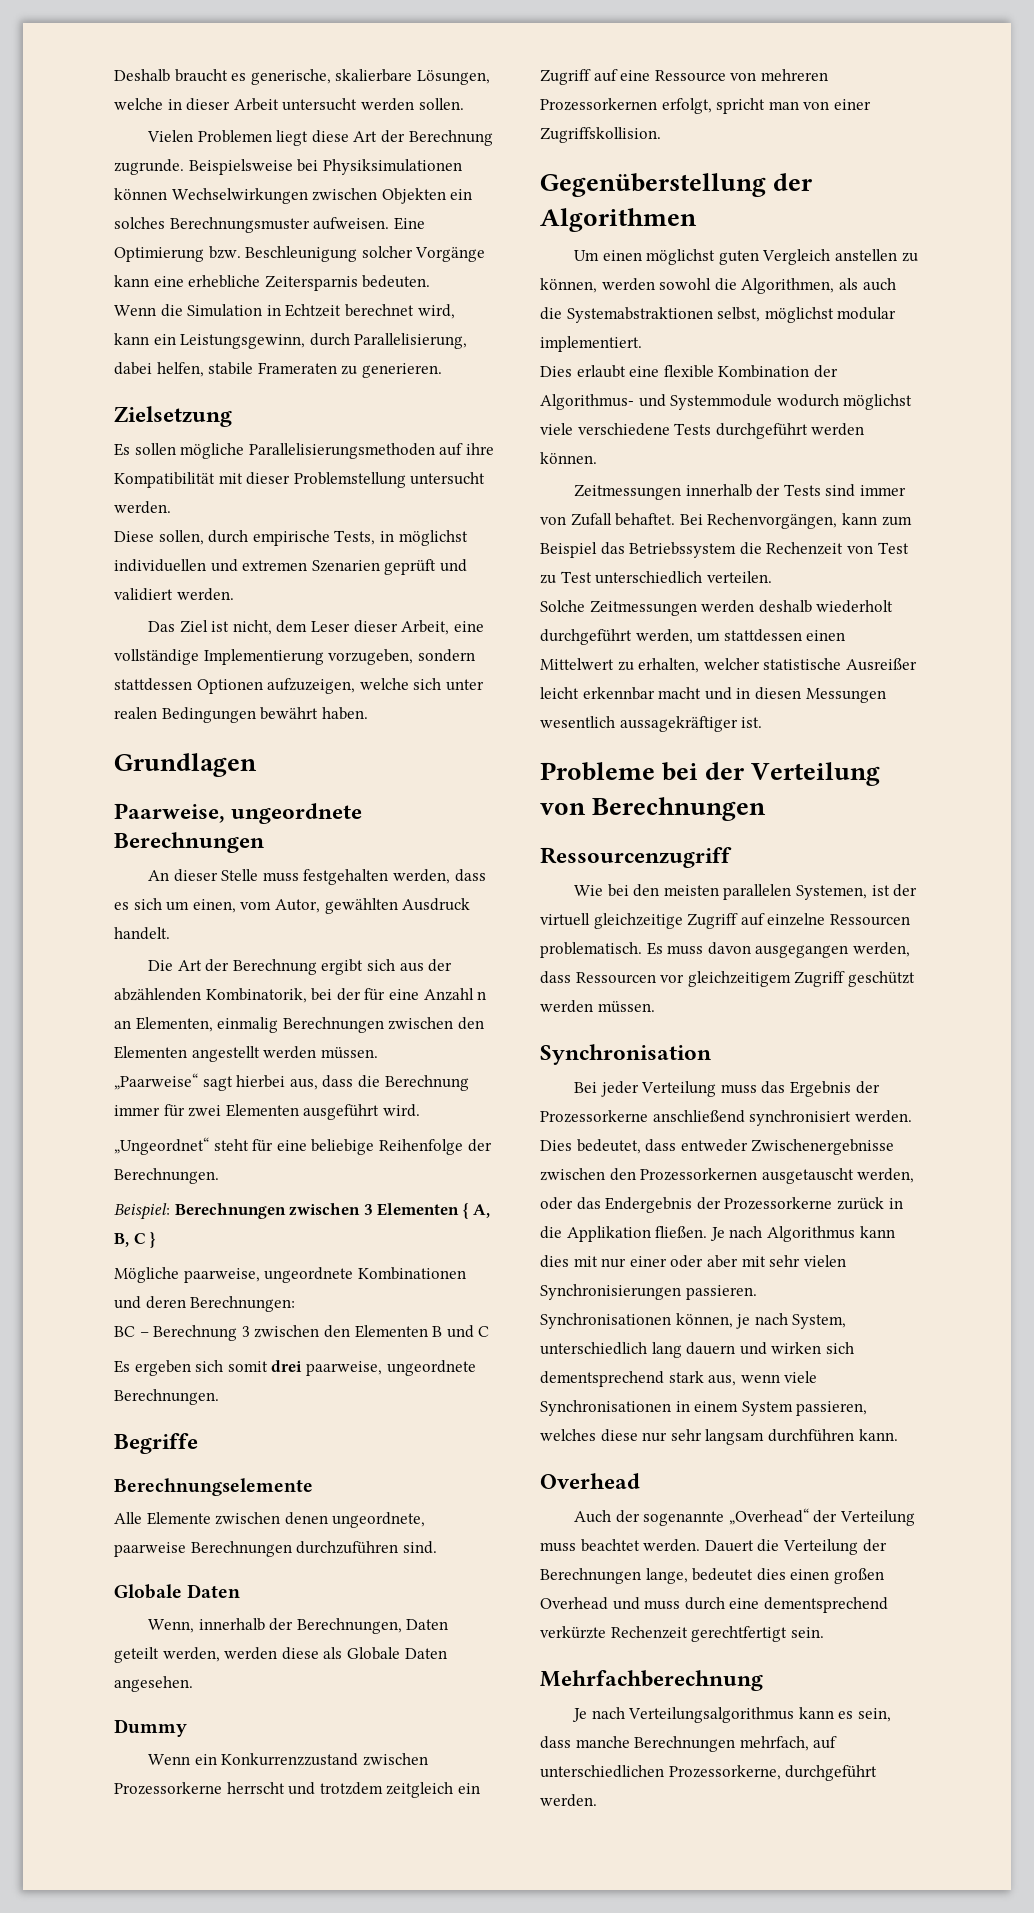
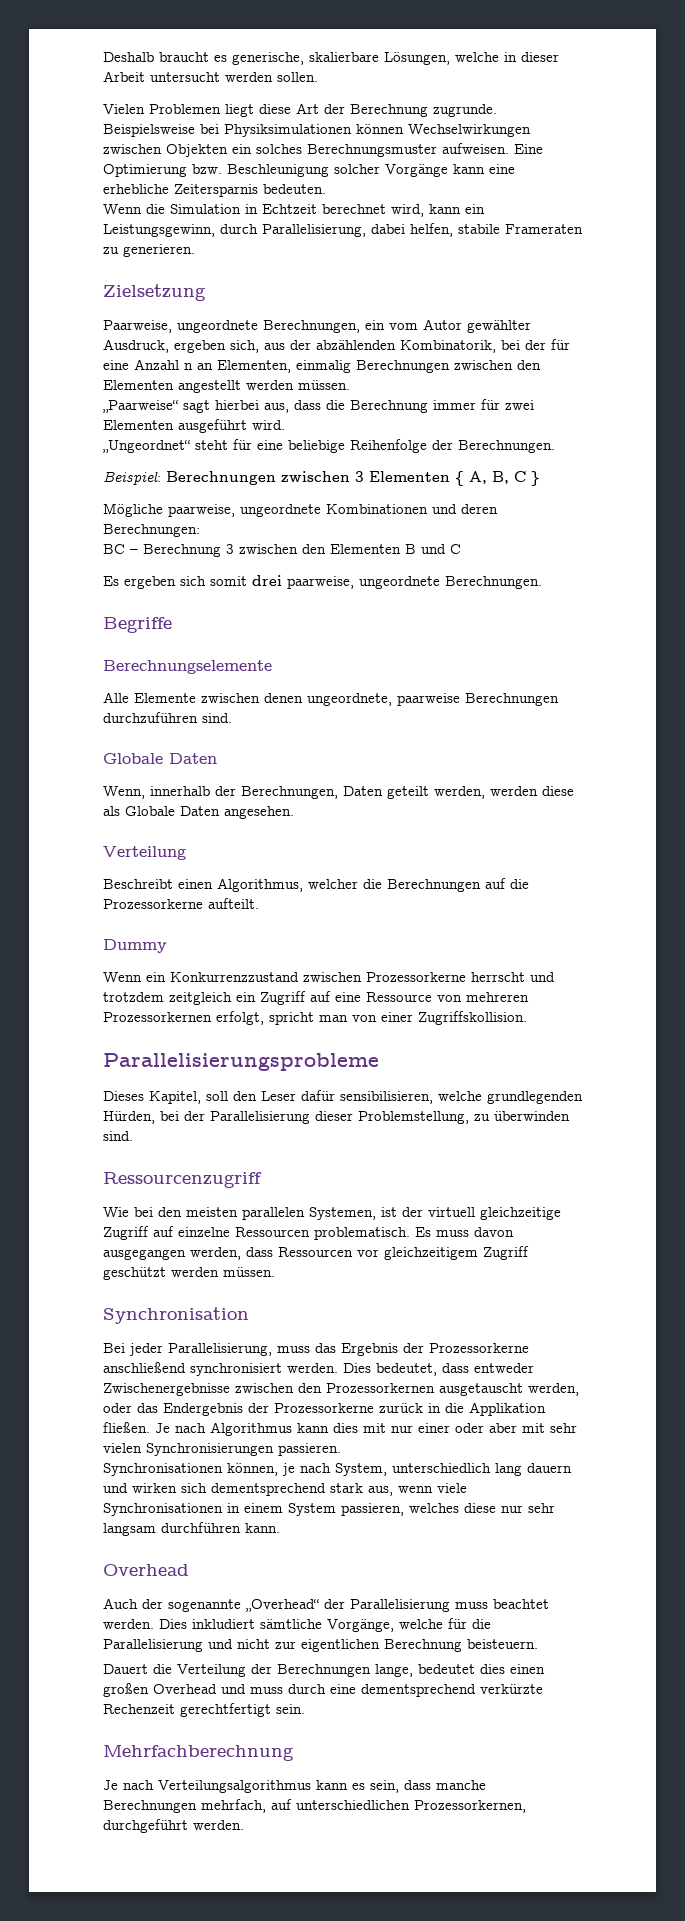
- Es sollen mögliche Parallelisierungsmethoden auf ihre Kompatibilität mit dieser Problemstellung untersucht werden.
- Diese sollen, durch empirische Tests, in möglichst individuellen und extremen Szenarien geprüft und validiert werden.
- Das Ziel ist nicht, dem Leser dieser Arbeit, eine vollständige Implementierung vorzugeben, sondern stattdessen Optionen aufzuzeigen, welche sich unter realen Bedingungen bewährt haben.
- Grundlagen
- Paarweise, ungeordnete Berechnungen
- An dieser Stelle muss festgehalten werden, dass es sich um einen, vom Autor, gewählten Ausdruck handelt.
- Die Art der Berechnung ergibt sich aus der abzählenden Kombinatorik, bei der für eine Anzahl n an Elementen, einmalig Berechnungen zwischen den Elementen angestellt werden müssen.
+ Paarweise, ungeordnete Berechnungen, ein vom Autor gewählter Ausdruck, ergeben sich, aus der abzählenden Kombinatorik, bei der für eine Anzahl n an Elementen, einmalig Berechnungen zwischen den Elementen angestellt werden müssen.
  Wenn, innerhalb der Berechnungen, Daten geteilt werden, werden diese als Globale Daten angesehen.
+ Verteilung
+ Beschreibt einen Algorithmus, welcher die Berechnungen auf die Prozessorkerne aufteilt.
- Gegenüberstellung der Algorithmen
- Um einen möglichst guten Vergleich anstellen zu können, werden sowohl die Algorithmen, als auch die Systemabstraktionen selbst, möglichst modular implementiert.
- Dies erlaubt eine flexible Kombination der Algorithmus- und Systemmodule wodurch möglichst viele verschiedene Tests durchgeführt werden können.
- Zeitmessungen innerhalb der Tests sind immer von Zufall behaftet. Bei Rechenvorgängen, kann zum Beispiel das Betriebssystem die Rechenzeit von Test zu Test unterschiedlich verteilen.
- Solche Zeitmessungen werden deshalb wiederholt durchgeführt werden, um stattdessen einen Mittelwert zu erhalten, welcher statistische Ausreißer leicht erkennbar macht und in diesen Messungen wesentlich aussagekräftiger ist.
- Probleme bei der Verteilung von Berechnungen
+ Parallelisierungsprobleme
+ Dieses Kapitel, soll den Leser dafür sensibilisieren, welche grundlegenden Hürden, bei der Parallelisierung dieser Problemstellung, zu überwinden sind.
- Bei jeder Verteilung muss das Ergebnis der Prozessorkerne anschließend synchronisiert werden.
+ Bei jeder Parallelisierung, muss das Ergebnis der Prozessorkerne anschließend synchronisiert werden.
- Auch der sogenannte „Overhead“ der Verteilung muss beachtet werden. Dauert die Verteilung der Berechnungen lange, bedeutet dies einen großen Overhead und muss durch eine dementsprechend verkürzte Rechenzeit gerechtfertigt sein.
+ Auch der sogenannte „Overhead“ der Parallelisierung muss beachtet werden. Dies inkludiert sämtliche Vorgänge, welche für die Parallelisierung und nicht zur eigentlichen Berechnung beisteuern.
+ Dauert die Verteilung der Berechnungen lange, bedeutet dies einen großen Overhead und muss durch eine dementsprechend verkürzte Rechenzeit gerechtfertigt sein.
- Je nach Verteilungsalgorithmus kann es sein, dass manche Berechnungen mehrfach, auf unterschiedlichen Prozessorkerne, durchgeführt werden.
+ Je nach Verteilungsalgorithmus kann es sein, dass manche Berechnungen mehrfach, auf unterschiedlichen Prozessorkernen, durchgeführt werden.

